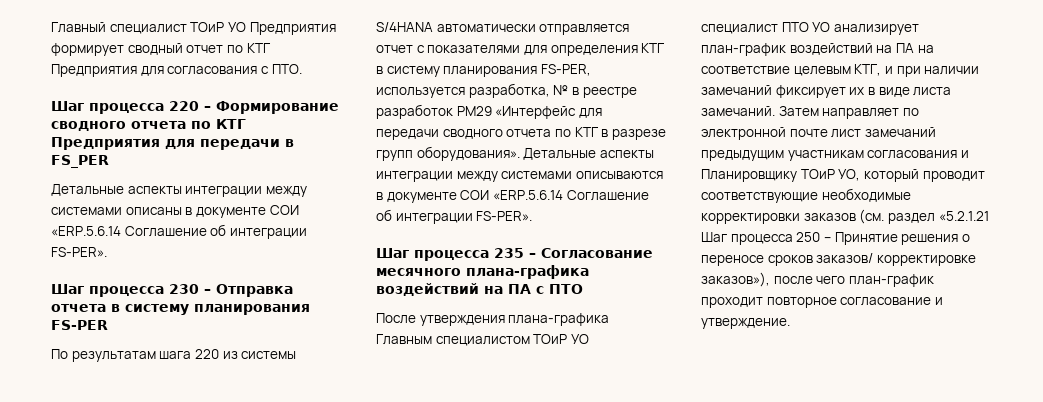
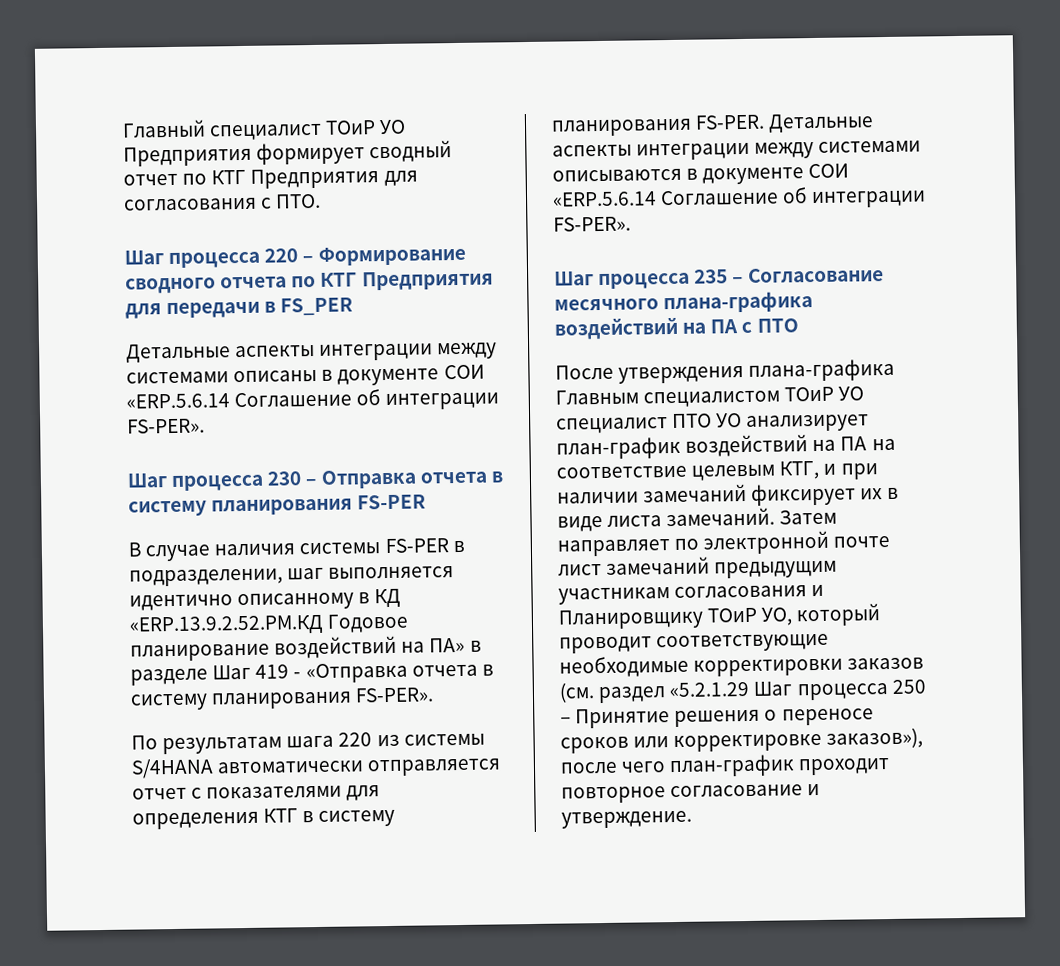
+ В случае наличия системы FS-PER в подразделении, шаг выполняется идентично описанному в КД «ERP.13.9.2.52.РM.КД Годовое планирование воздействий на ПА» в разделе Шаг 419 - «Отправка отчета в систему планирования FS-PER».
- По результатам шага 220 из системы S/4HANA автоматически отправляется отчет с показателями для определения КТГ в систему планирования FS-PER, используется разработка, № в реестре разработок РМ29 «Интерфейс для передачи сводного отчета по КТГ в разрезе групп оборудования».
+ По результатам шага 220 из системы S/4HANA автоматически отправляется отчет с показателями для определения КТГ в систему планирования FS-PER.
- Затем направляет по электронной почте лист замечаний предыдущим участникам согласования и Планировщику ТОиР УО, который проводит соответствующие необходимые корректировки заказов (см. раздел «5.2.1.21 Шаг процесса 250 – Принятие решения о переносе сроков заказов/ корректировке заказов»), после чего план-график проходит повторное согласование и утверждение.
+ Затем направляет по электронной почте лист замечаний предыдущим участникам согласования и Планировщику ТОиР УО, который проводит соответствующие необходимые корректировки заказов (см. раздел «5.2.1.29 Шаг процесса 250 – Принятие решения о переносе сроков или корректировке заказов»), после чего план-график проходит повторное согласование и утверждение.

